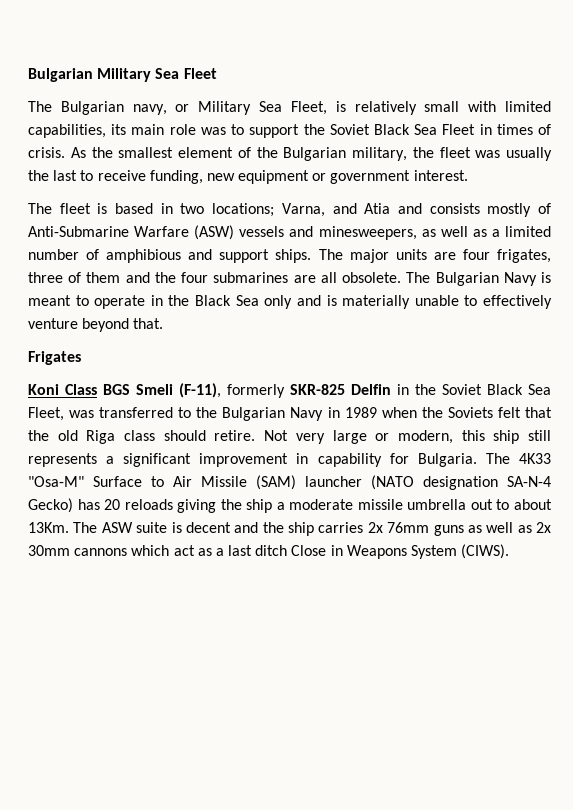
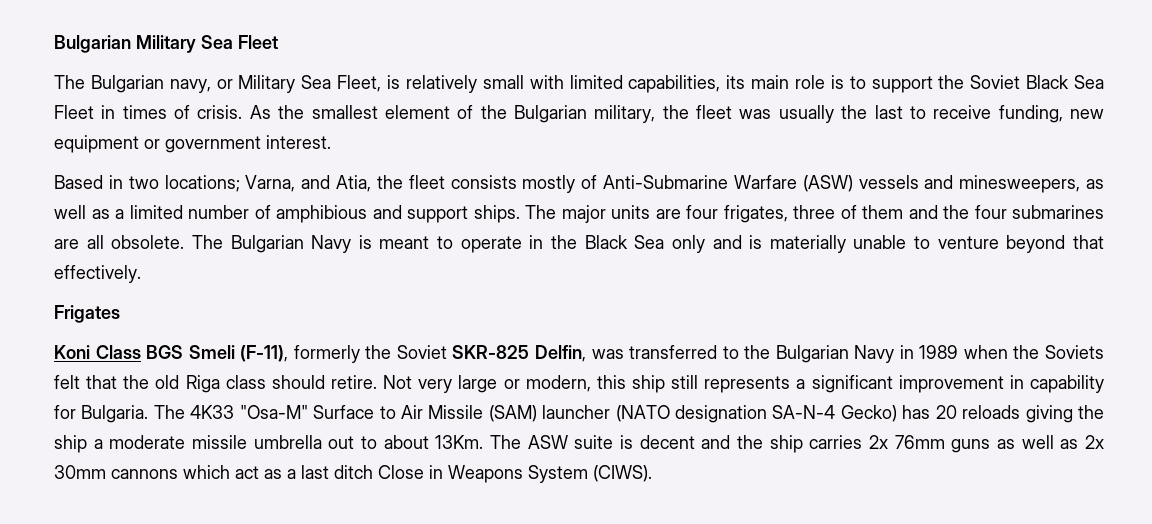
- The Bulgarian navy, or Military Sea Fleet, is relatively small with limited capabilities, its main role was to support the Soviet Black Sea Fleet in times of crisis.
+ The Bulgarian navy, or Military Sea Fleet, is relatively small with limited capabilities, its main role is to support the Soviet Black Sea Fleet in times of crisis.
- The fleet is based in two locations; Varna, and Atia and consists mostly of Anti-Submarine Warfare (ASW) vessels and minesweepers, as well as a limited number of amphibious and support ships.
+ Based in two locations; Varna, and Atia, the fleet consists mostly of Anti-Submarine Warfare (ASW) vessels and minesweepers, as well as a limited number of amphibious and support ships.
- The Bulgarian Navy is meant to operate in the Black Sea only and is materially unable to effectively venture beyond that.
+ The Bulgarian Navy is meant to operate in the Black Sea only and is materially unable to venture beyond that effectively.
- Koni Class BGS Smeli (F-11), formerly SKR-825 Delfin in the Soviet Black Sea Fleet, was transferred to the Bulgarian Navy in 1989 when the Soviets felt that the old Riga class should retire.
+ Koni Class BGS Smeli (F-11), formerly the Soviet SKR-825 Delfin, was transferred to the Bulgarian Navy in 1989 when the Soviets felt that the old Riga class should retire.

